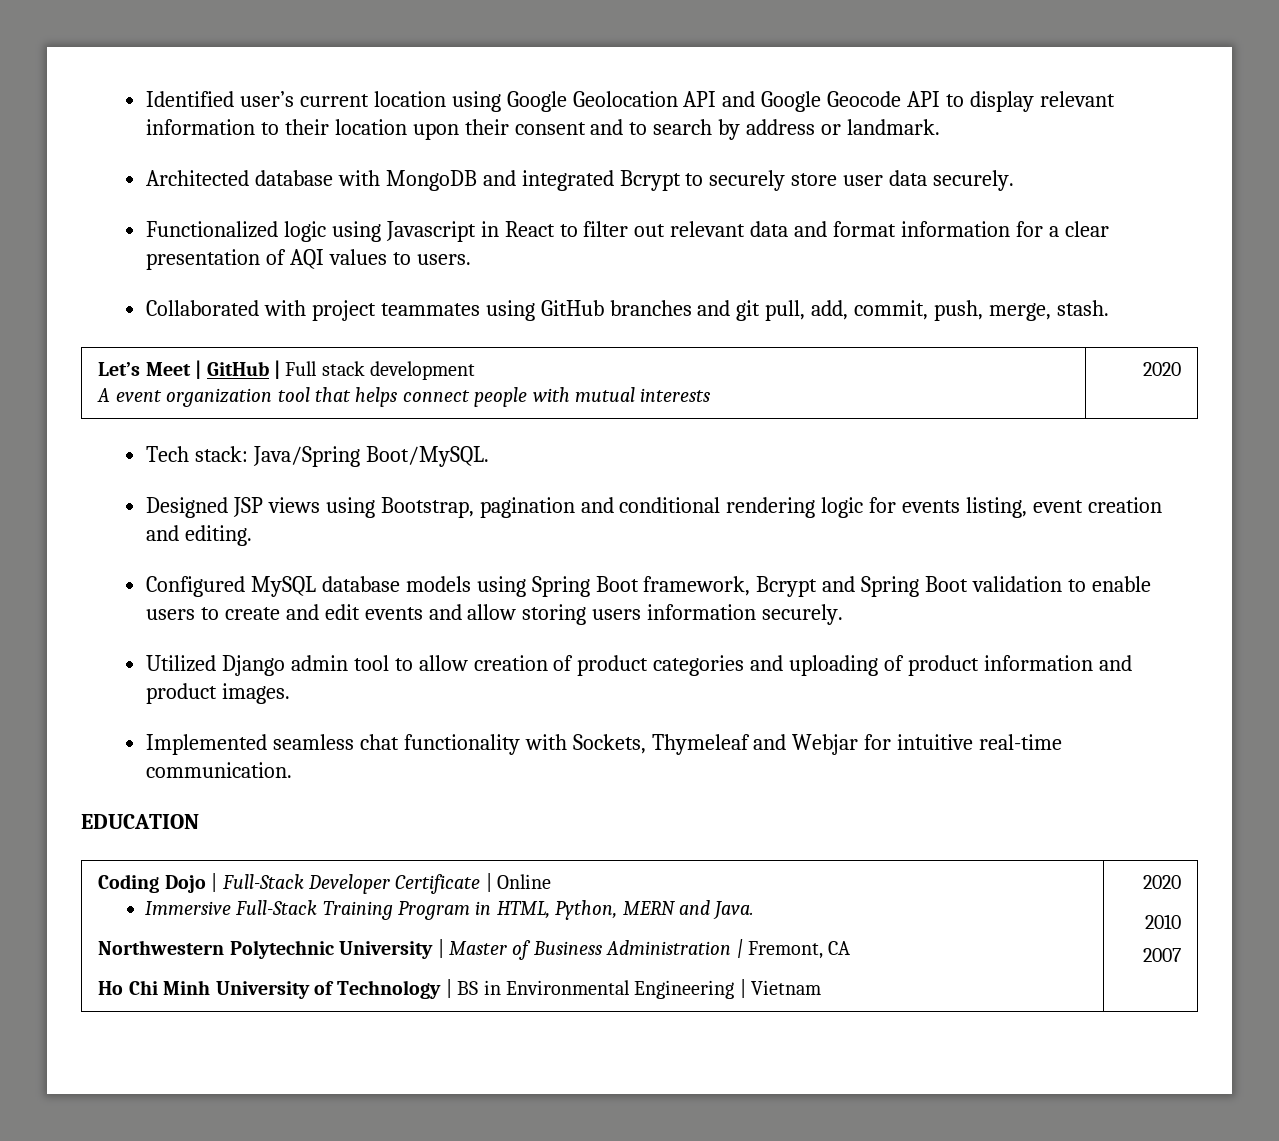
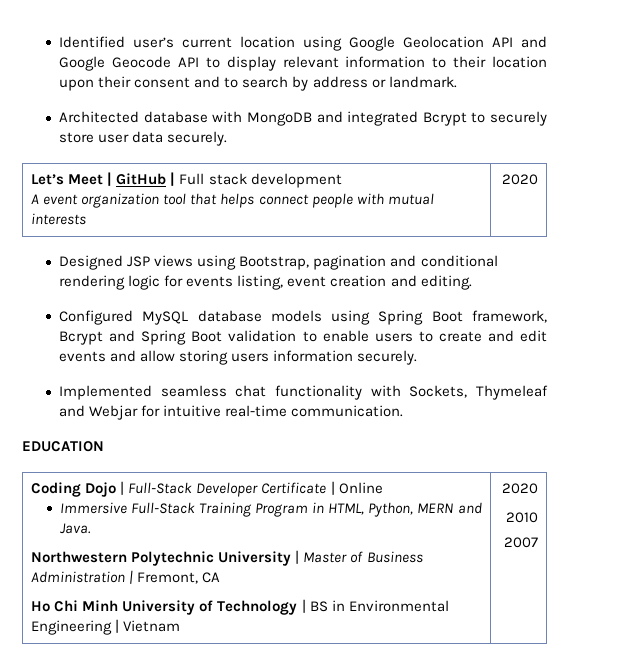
- Functionalized logic using Javascript in React to filter out relevant data and format information for a clear presentation of AQI values to users.
- Collaborated with project teammates using GitHub branches and git pull, add, commit, push, merge, stash.
- Tech stack: Java/Spring Boot/MySQL.
- Utilized Django admin tool to allow creation of product categories and uploading of product information and product images.

